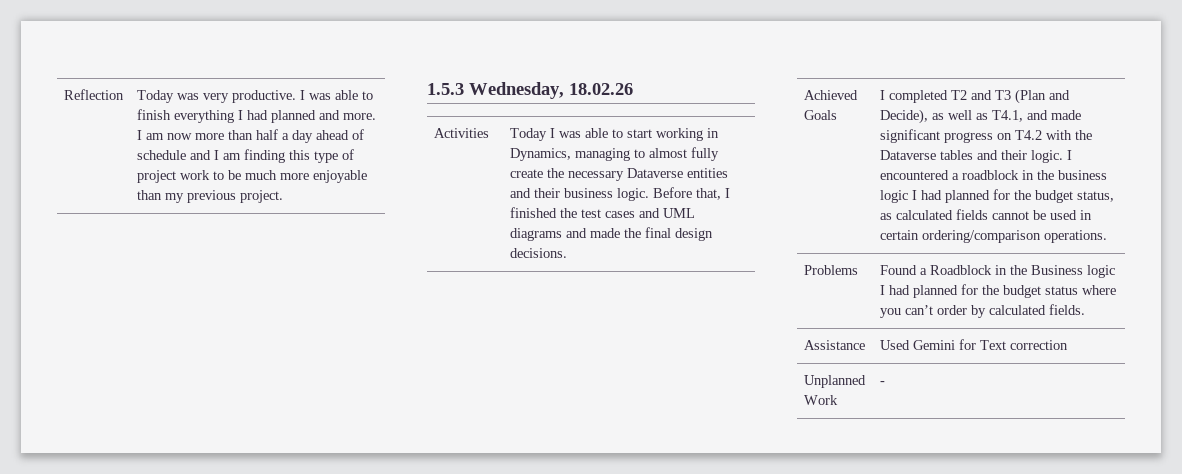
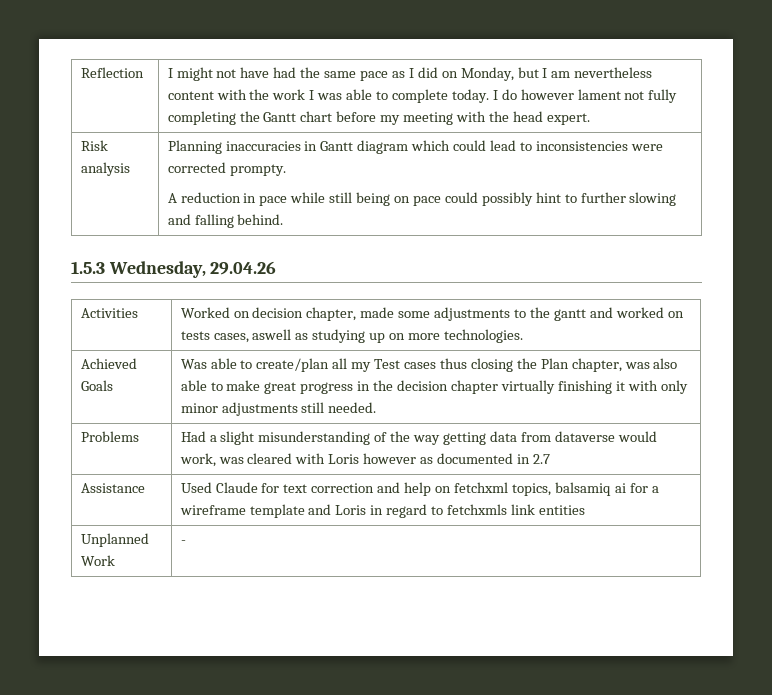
- Today was very productive. I was able to finish everything I had planned and more. I am now more than half a day ahead of schedule and I am finding this type of project work to be much more enjoyable than my previous project.
+ I might not have had the same pace as I did on Monday, but I am nevertheless content with the work I was able to complete today. I do however lament not fully completing the Gantt chart before my meeting with the head expert.
+ Risk analysis | Planning inaccuracies in Gantt diagram which could lead to inconsistencies were corrected prompty.
+ A reduction in pace while still being on pace could possibly hint to further slowing and falling behind.
- 1.5.3 Wednesday, 18.02.26
+ 1.5.3 Wednesday, 29.04.26
- Activities | Today I was able to start working in Dynamics, managing to almost fully create the necessary Dataverse entities and their business logic. Before that, I finished the test cases and UML diagrams and made the final design decisions.
- Achieved Goals | I completed T2 and T3 (Plan and Decide), as well as T4.1, and made significant progress on T4.2 with the Dataverse tables and their logic. I encountered a roadblock in the business logic I had planned for the budget status, as calculated fields cannot be used in certain ordering/comparison operations.
- Problems | Found a Roadblock in the Business logic I had planned for the budget status where you can’t order by calculated fields.
- Assistance | Used Gemini for Text correction
+ Activities | Worked on decision chapter, made some adjustments to the gantt and worked on tests cases, aswell as studying up on more technologies.
+ Achieved Goals | Was able to create/plan all my Test cases thus closing the Plan chapter, was also able to make great progress in the decision chapter virtually finishing it with only minor adjustments still needed.
+ Problems | Had a slight misunderstanding of the way getting data from dataverse would work, was cleared with Loris however as documented in 2.7
+ Assistance | Used Claude for text correction and help on fetchxml topics, balsamiq ai for a wireframe template and Loris in regard to fetchxmls link entities

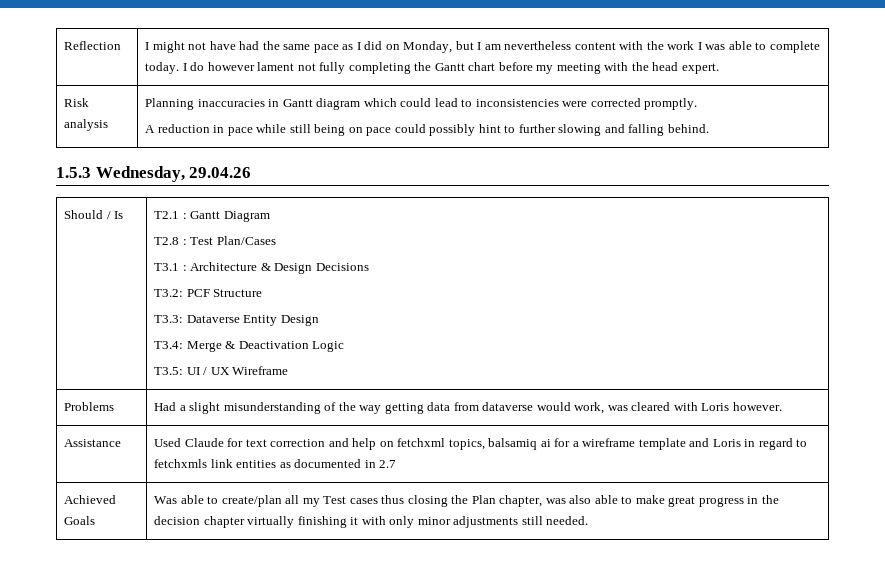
- Risk analysis | Planning inaccuracies in Gantt diagram which could lead to inconsistencies were corrected prompty.
+ Risk analysis | Planning inaccuracies in Gantt diagram which could lead to inconsistencies were corrected promptly.
- Activities | Worked on decision chapter, made some adjustments to the gantt and worked on tests cases, aswell as studying up on more technologies.
+ Should / Is | T2.1 : Gantt Diagram
+ T2.8 : Test Plan/Cases
+ T3.1 : Architecture & Design Decisions
+ T3.2: PCF Structure
+ T3.3: Dataverse Entity Design
+ T3.4: Merge & Deactivation Logic
+ T3.5: UI / UX Wireframe
+ Problems | Had a slight misunderstanding of the way getting data from dataverse would work, was cleared with Loris however.
+ Assistance | Used Claude for text correction and help on fetchxml topics, balsamiq ai for a wireframe template and Loris in regard to fetchxmls link entities as documented in 2.7
- Problems | Had a slight misunderstanding of the way getting data from dataverse would work, was cleared with Loris however as documented in 2.7
- Assistance | Used Claude for text correction and help on fetchxml topics, balsamiq ai for a wireframe template and Loris in regard to fetchxmls link entities
- Unplanned Work | -

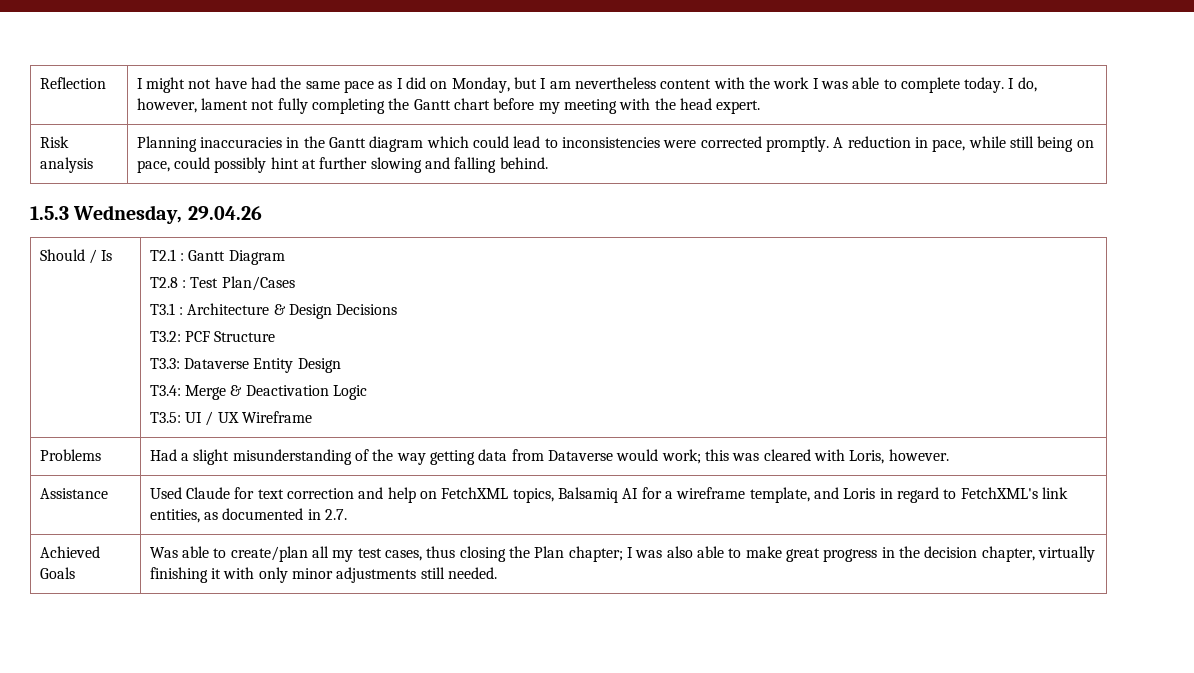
- I do however lament not fully completing the Gantt chart before my meeting with the head expert.
+ I do, however, lament not fully completing the Gantt chart before my meeting with the head expert.
- Risk analysis | Planning inaccuracies in Gantt diagram which could lead to inconsistencies were corrected promptly.
- A reduction in pace while still being on pace could possibly hint to further slowing and falling behind.
+ Risk analysis | Planning inaccuracies in the Gantt diagram which could lead to inconsistencies were corrected promptly. A reduction in pace, while still being on pace, could possibly hint at further slowing and falling behind.
- Problems | Had a slight misunderstanding of the way getting data from dataverse would work, was cleared with Loris however.
+ Problems | Had a slight misunderstanding of the way getting data from Dataverse would work; this was cleared with Loris, however.
- Assistance | Used Claude for text correction and help on fetchxml topics, balsamiq ai for a wireframe template and Loris in regard to fetchxmls link entities as documented in 2.7
+ Assistance | Used Claude for text correction and help on FetchXML topics, Balsamiq AI for a wireframe template, and Loris in regard to FetchXML's link entities, as documented in 2.7.
- Achieved Goals | Was able to create/plan all my Test cases thus closing the Plan chapter, was also able to make great progress in the decision chapter virtually finishing it with only minor adjustments still needed.
+ Achieved Goals | Was able to create/plan all my test cases, thus closing the Plan chapter; I was also able to make great progress in the decision chapter, virtually finishing it with only minor adjustments still needed.

